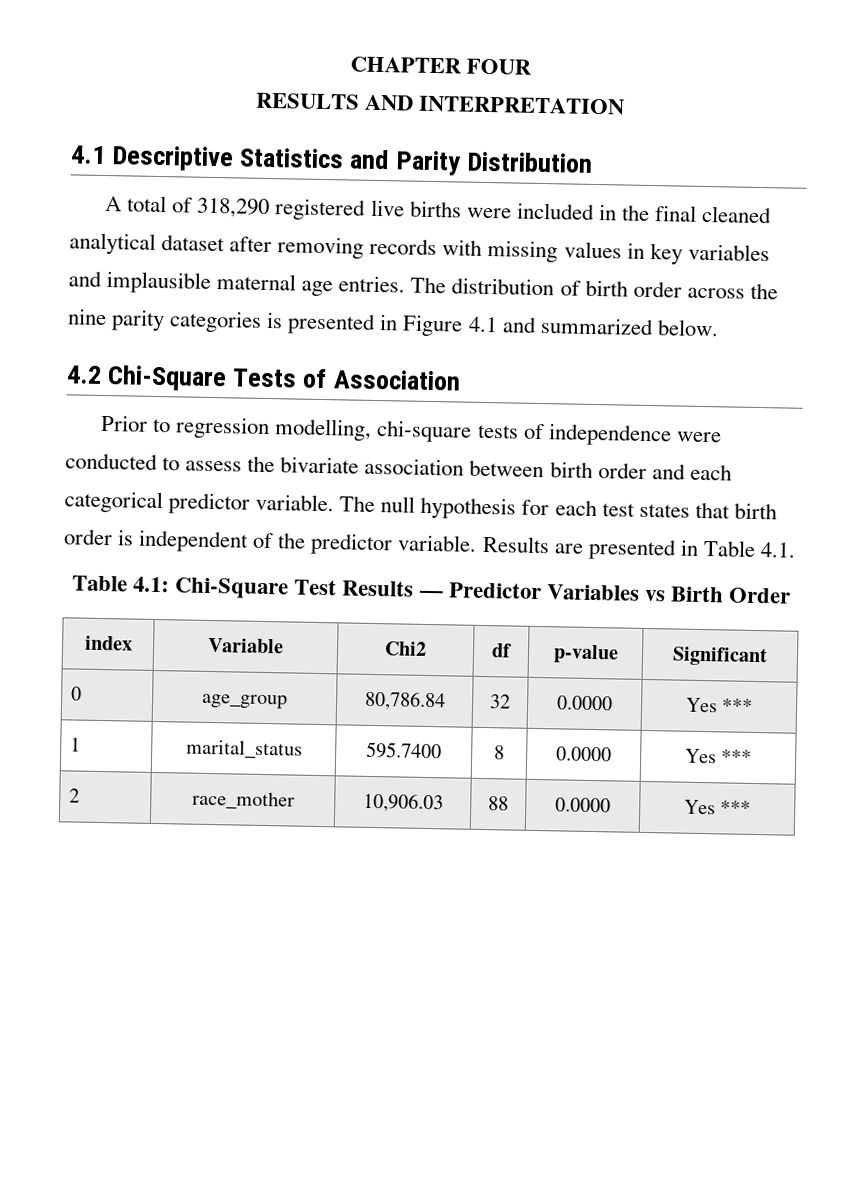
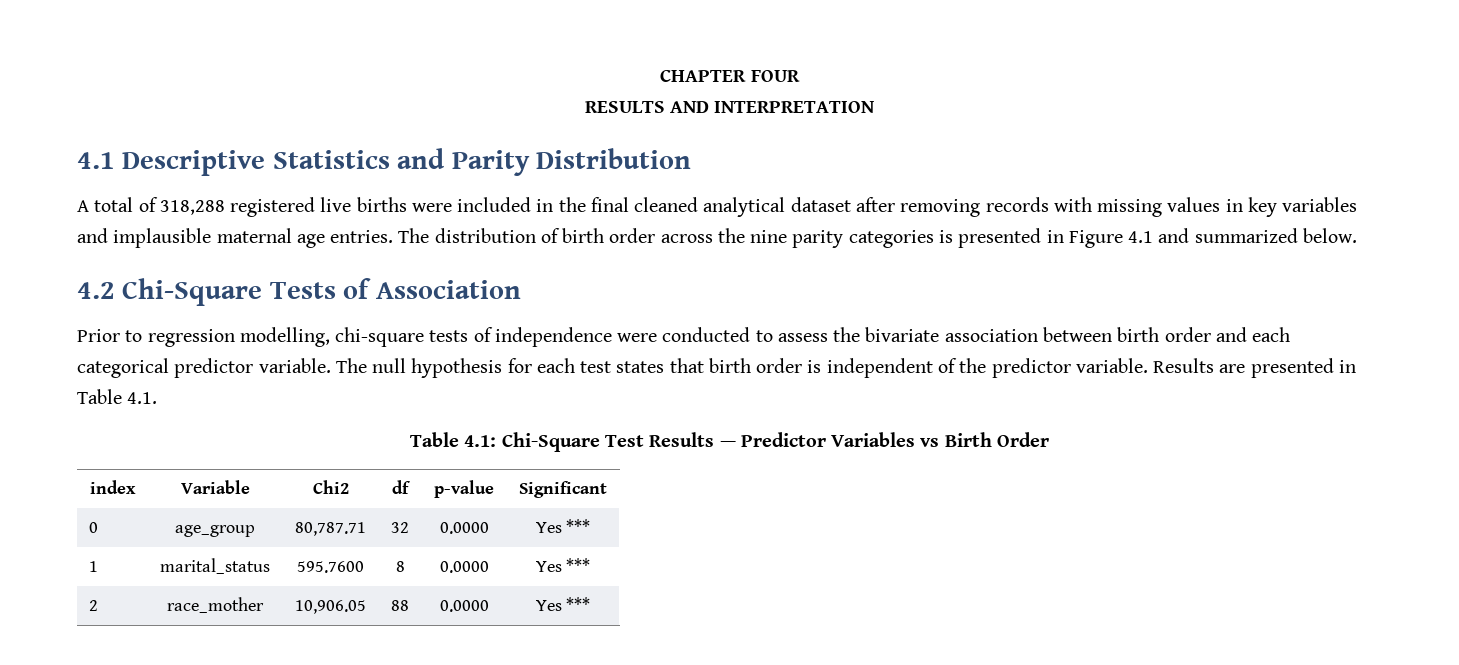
- A total of 318,290 registered live births were included in the final cleaned analytical dataset after removing records with missing values in key variables and implausible maternal age entries.
+ A total of 318,288 registered live births were included in the final cleaned analytical dataset after removing records with missing values in key variables and implausible maternal age entries.
- 0 | age_group | 80,786.84 | 32 | 0.0000 | Yes ***
+ 0 | age_group | 80,787.71 | 32 | 0.0000 | Yes ***
- 1 | marital_status | 595.7400 | 8 | 0.0000 | Yes ***
+ 1 | marital_status | 595.7600 | 8 | 0.0000 | Yes ***
- 2 | race_mother | 10,906.03 | 88 | 0.0000 | Yes ***
+ 2 | race_mother | 10,906.05 | 88 | 0.0000 | Yes ***

